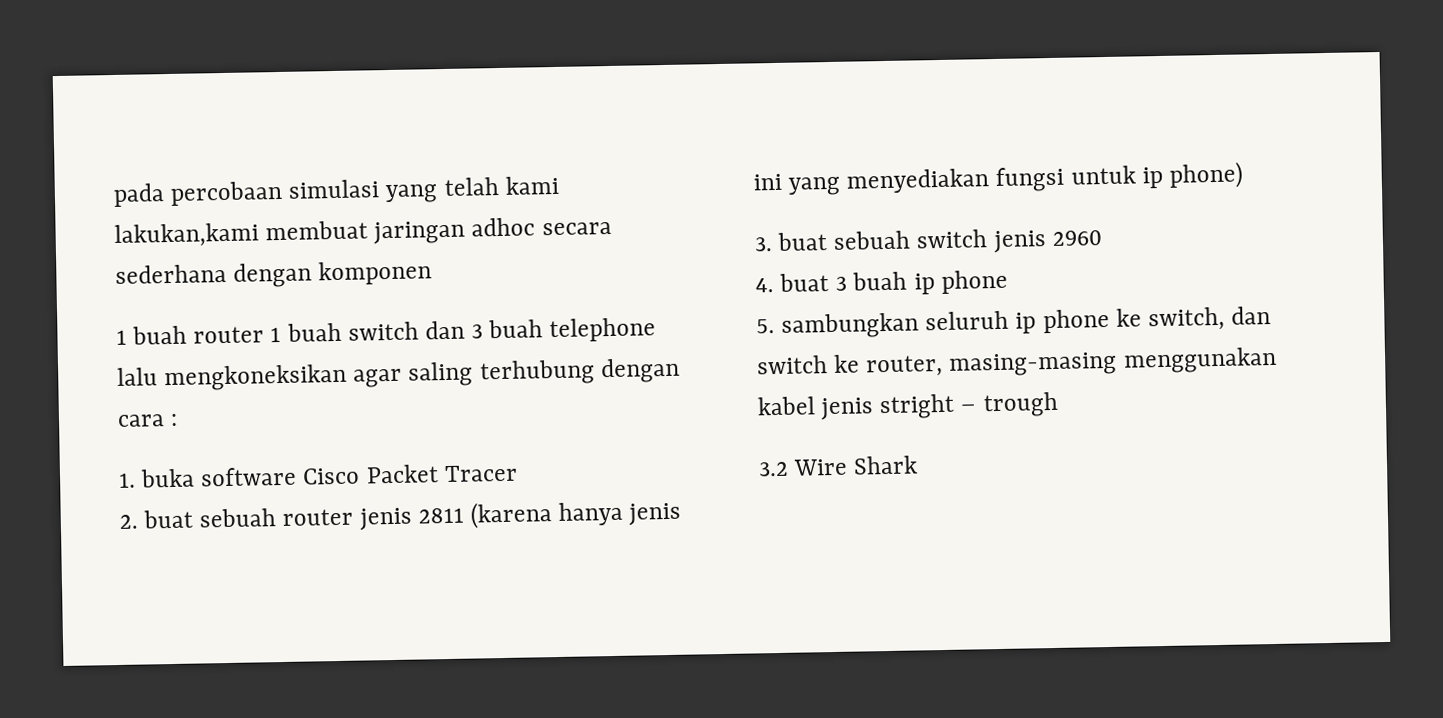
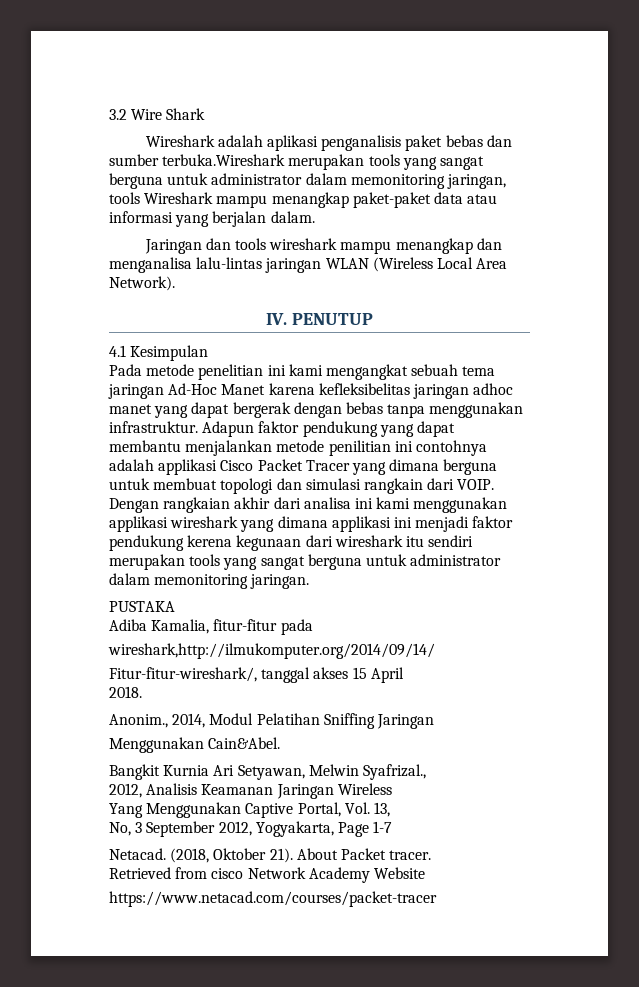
- pada percobaan simulasi yang telah kami lakukan,kami membuat jaringan adhoc secara sederhana dengan komponen
- 1 buah router 1 buah switch dan 3 buah telephone lalu mengkoneksikan agar saling terhubung dengan cara :
- 1. buka software Cisco Packet Tracer
- 2. buat sebuah router jenis 2811 (karena hanya jenis ini yang menyediakan fungsi untuk ip phone)
- 3. buat sebuah switch jenis 2960
- 4. buat 3 buah ip phone
- 5. sambungkan seluruh ip phone ke switch, dan switch ke router, masing-masing menggunakan kabel jenis stright – trough
  3.2 Wire Shark
+ Wireshark adalah aplikasi penganalisis paket bebas dan sumber terbuka.Wireshark merupakan tools yang sangat berguna untuk administrator dalam memonitoring jaringan, tools Wireshark mampu menangkap paket-paket data atau informasi yang berjalan dalam.
+ Jaringan dan tools wireshark mampu menangkap dan menganalisa lalu-lintas jaringan WLAN (Wireless Local Area Network).
+ IV. PENUTUP
+ 4.1 Kesimpulan
+ Pada metode penelitian ini kami mengangkat sebuah tema jaringan Ad-Hoc Manet karena kefleksibelitas jaringan adhoc manet yang dapat bergerak dengan bebas tanpa menggunakan infrastruktur. Adapun faktor pendukung yang dapat membantu menjalankan metode penilitian ini contohnya adalah applikasi Cisco Packet Tracer yang dimana berguna untuk membuat topologi dan simulasi rangkain dari VOIP. Dengan rangkaian akhir dari analisa ini kami menggunakan applikasi wireshark yang dimana applikasi ini menjadi faktor pendukung kerena kegunaan dari wireshark itu sendiri merupakan tools yang sangat berguna untuk administrator dalam memonitoring jaringan.
+ PUSTAKA
+ Adiba Kamalia, fitur-fitur pada
+ wireshark,http://ilmukomputer.org/2014/09/14/
+ Fitur-fitur-wireshark/, tanggal akses 15 April
+ 2018.
+ Anonim., 2014, Modul Pelatihan Sniffing Jaringan
+ Menggunakan Cain&Abel.
+ Bangkit Kurnia Ari Setyawan, Melwin Syafrizal.,
+ 2012, Analisis Keamanan Jaringan Wireless
+ Yang Menggunakan Captive Portal, Vol. 13,
+ No, 3 September 2012, Yogyakarta, Page 1-7
+ Netacad. (2018, Oktober 21). About Packet tracer.
+ Retrieved from cisco Network Academy Website
+ https://www.netacad.com/courses/packet-tracer

